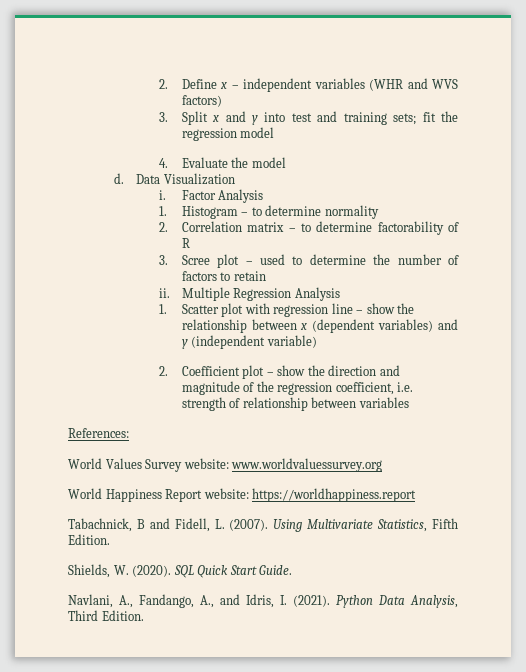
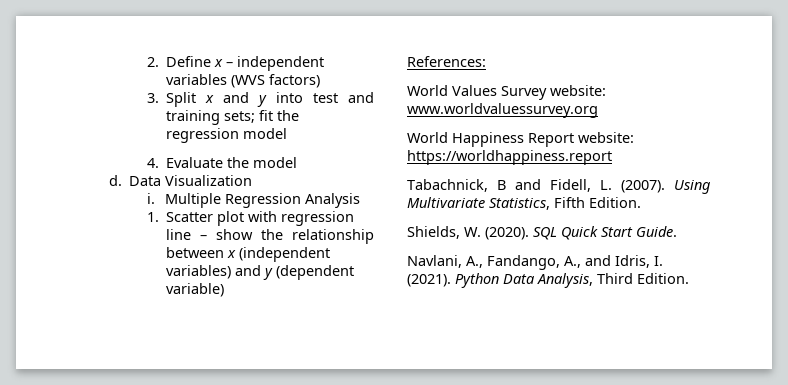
- 2. Define x – independent variables (WHR and WVS factors)
+ 2. Define x – independent variables (WVS factors)
- Factor Analysis
- 1. Histogram – to determine normality
- 2. Correlation matrix – to determine factorability of R
- 3. Scree plot – used to determine the number of factors to retain
- ii.
- 1. Scatter plot with regression line – show the relationship between x (dependent variables) and y (independent variable)
+ 1. Scatter plot with regression line – show the relationship between x (independent variables) and y (dependent variable)
- 2. Coefficient plot – show the direction and magnitude of the regression coefficient, i.e. strength of relationship between variables

